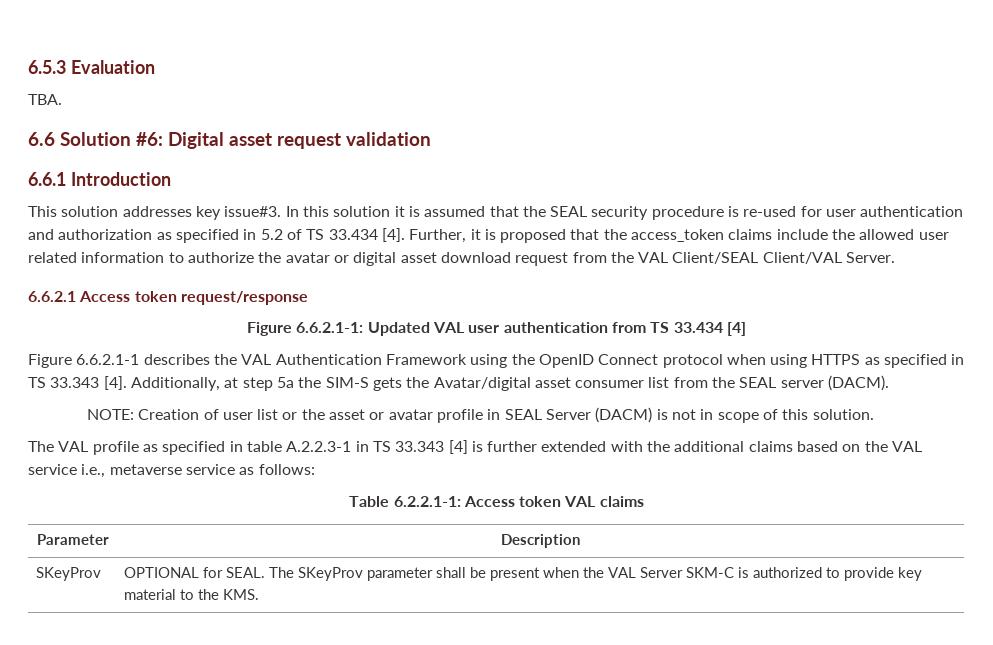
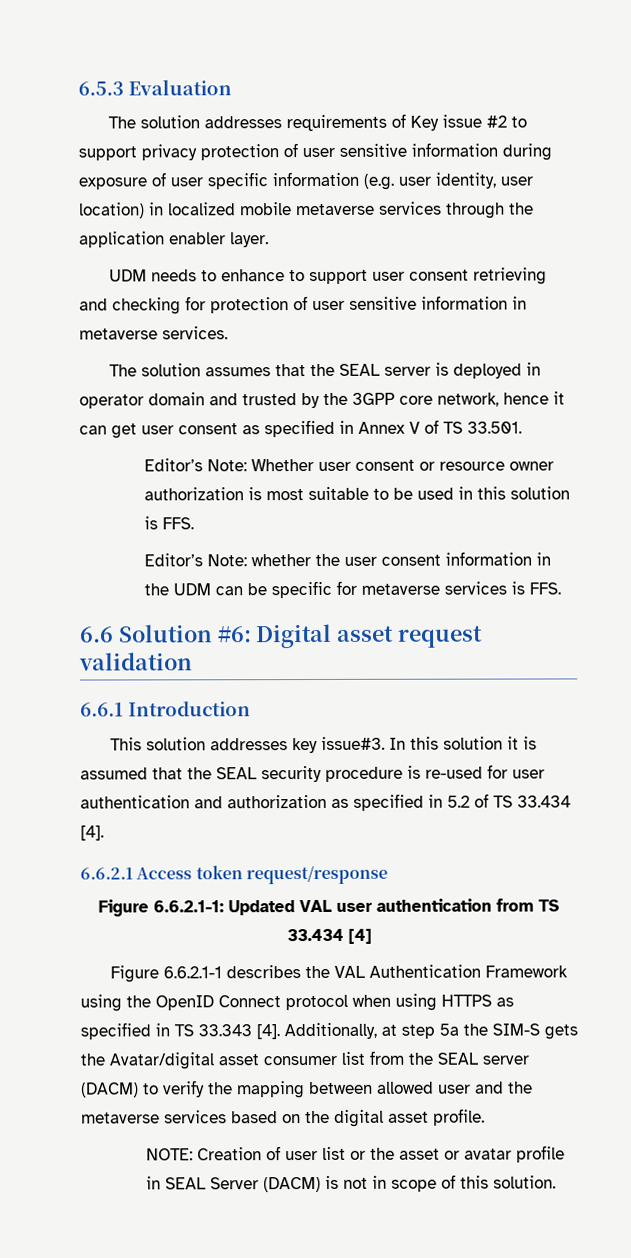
- TBA.
+ The solution addresses requirements of Key issue #2 to support privacy protection of user sensitive information during exposure of user specific information (e.g. user identity, user location) in localized mobile metaverse services through the application enabler layer.
+ UDM needs to enhance to support user consent retrieving and checking for protection of user sensitive information in metaverse services.
+ The solution assumes that the SEAL server is deployed in operator domain and trusted by the 3GPP core network, hence it can get user consent as specified in Annex V of TS 33.501.
+ Editor’s Note: Whether user consent or resource owner authorization is most suitable to be used in this solution is FFS.
+ Editor’s Note: whether the user consent information in the UDM can be specific for metaverse services is FFS.
- Further, it is proposed that the access_token claims include the allowed user related information to authorize the avatar or digital asset download request from the VAL Client/SEAL Client/VAL Server.
- Additionally, at step 5a the SIM-S gets the Avatar/digital asset consumer list from the SEAL server (DACM).
+ Additionally, at step 5a the SIM-S gets the Avatar/digital asset consumer list from the SEAL server (DACM) to verify the mapping between allowed user and the metaverse services based on the digital asset profile.
- The VAL profile as specified in table A.2.2.3-1 in TS 33.343 [4] is further extended with the additional claims based on the VAL service i.e., metaverse service as follows:
- Table 6.2.2.1-1: Access token VAL claims
- Parameter | Description
- SKeyProv | OPTIONAL for SEAL. The SKeyProv parameter shall be present when the VAL Server SKM-C is authorized to provide key material to the KMS.

